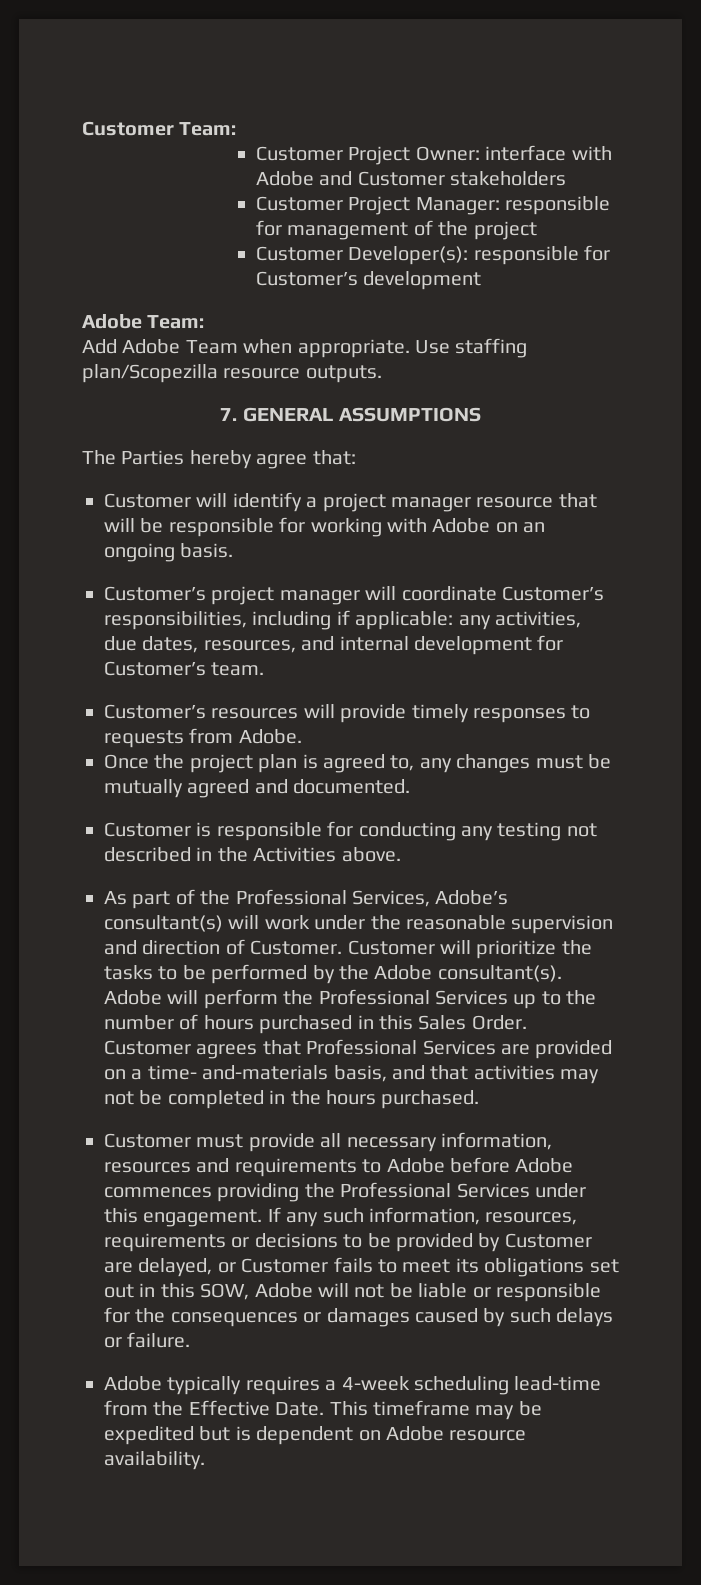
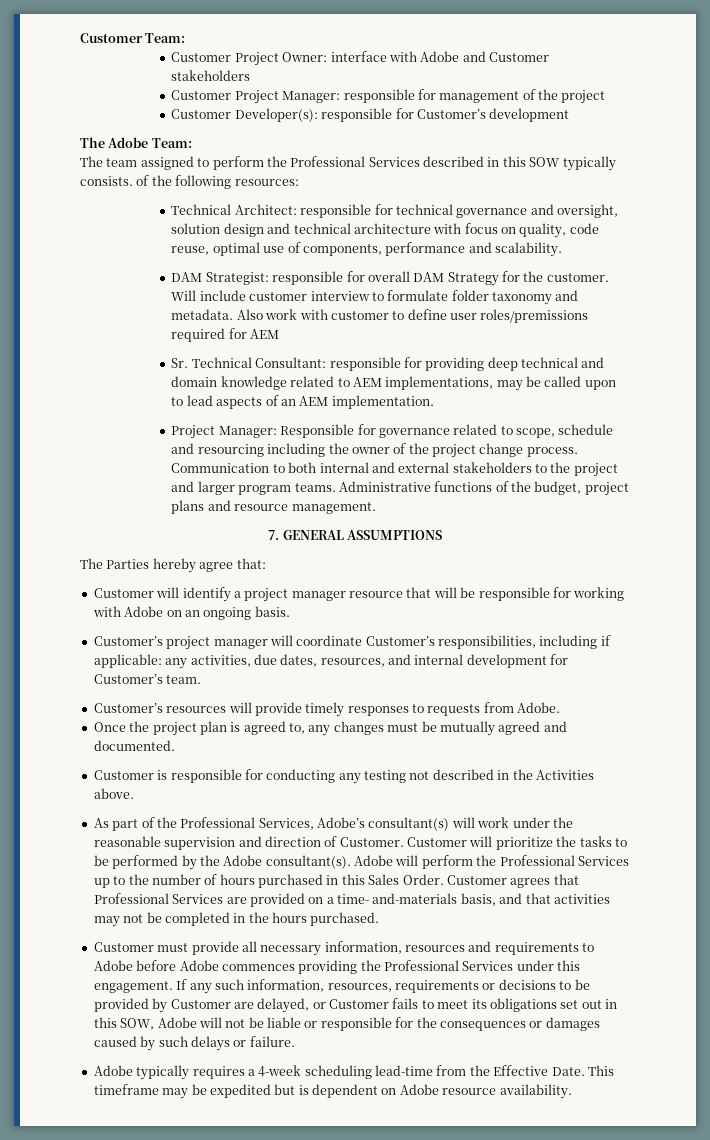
- Adobe Team:
+ The Adobe Team:
- Add Adobe Team when appropriate. Use staffing plan/Scopezilla resource outputs.
+ The team assigned to perform the Professional Services described in this SOW typically consists. of the following resources:
+ Technical Architect: responsible for technical governance and oversight, solution design and technical architecture with focus on quality, code reuse, optimal use of components, performance and scalability.
+ DAM Strategist: responsible for overall DAM Strategy for the customer. Will include customer interview to formulate folder taxonomy and metadata. Also work with customer to define user roles/premissions required for AEM
+ Sr. Technical Consultant: responsible for providing deep technical and domain knowledge related to AEM implementations, may be called upon to lead aspects of an AEM implementation.
+ Project Manager: Responsible for governance related to scope, schedule and resourcing including the owner of the project change process. Communication to both internal and external stakeholders to the project and larger program teams. Administrative functions of the budget, project plans and resource management.

